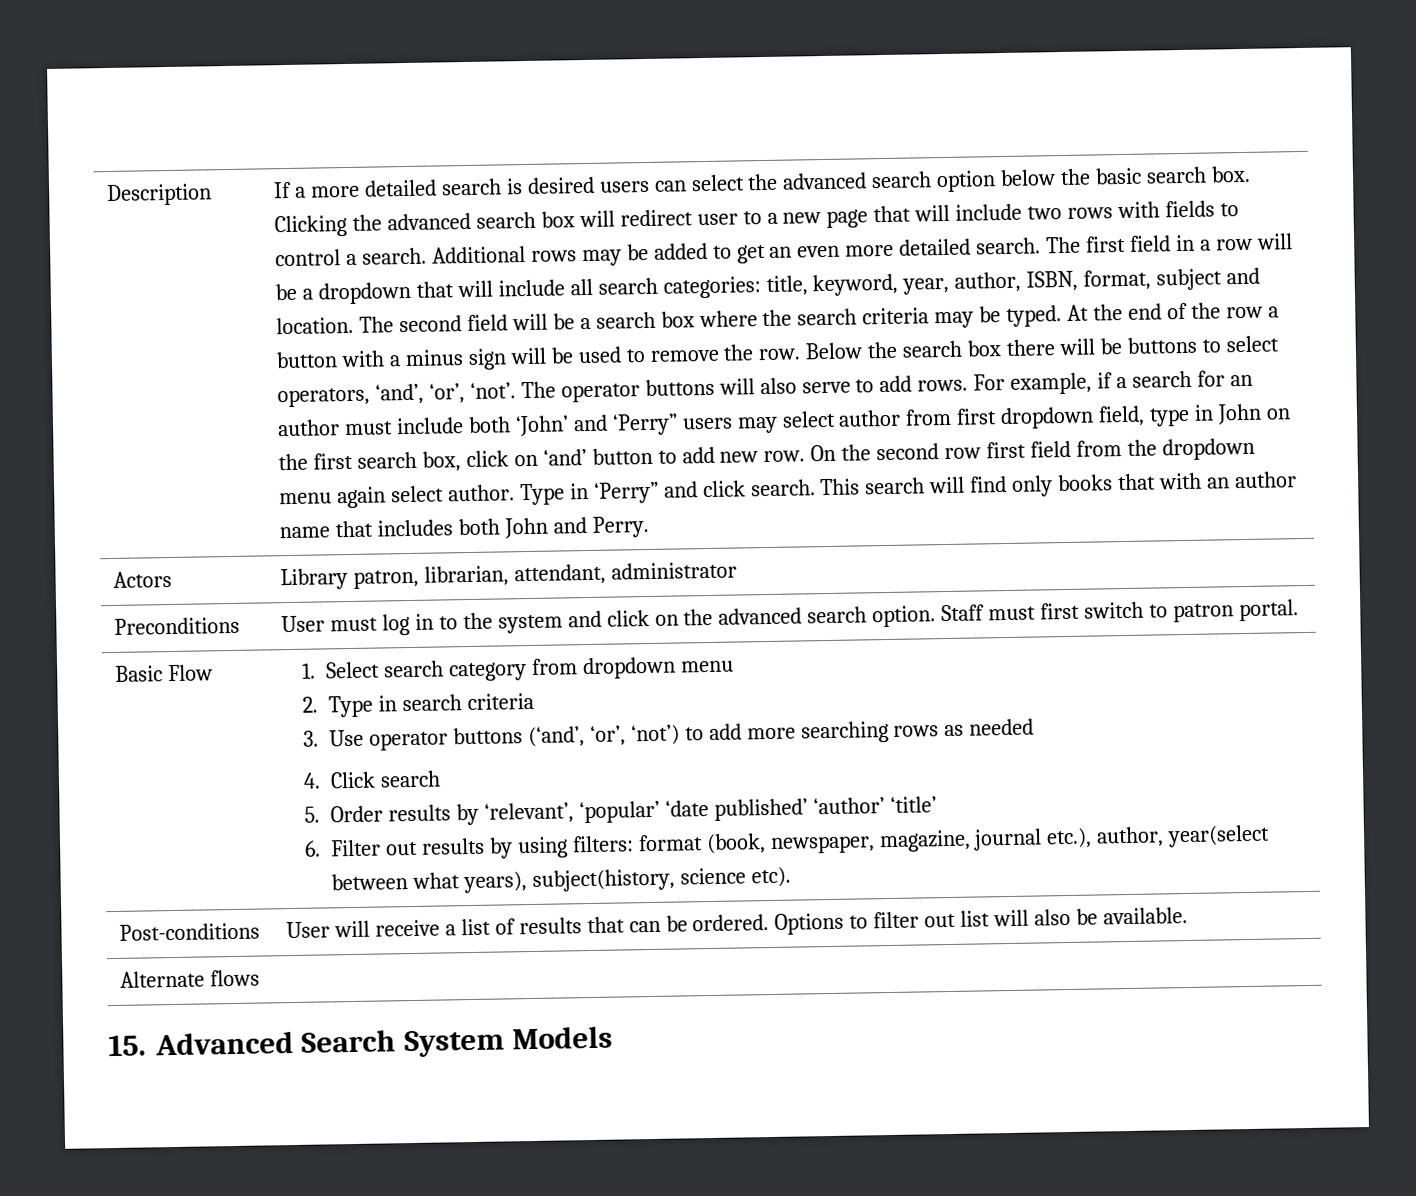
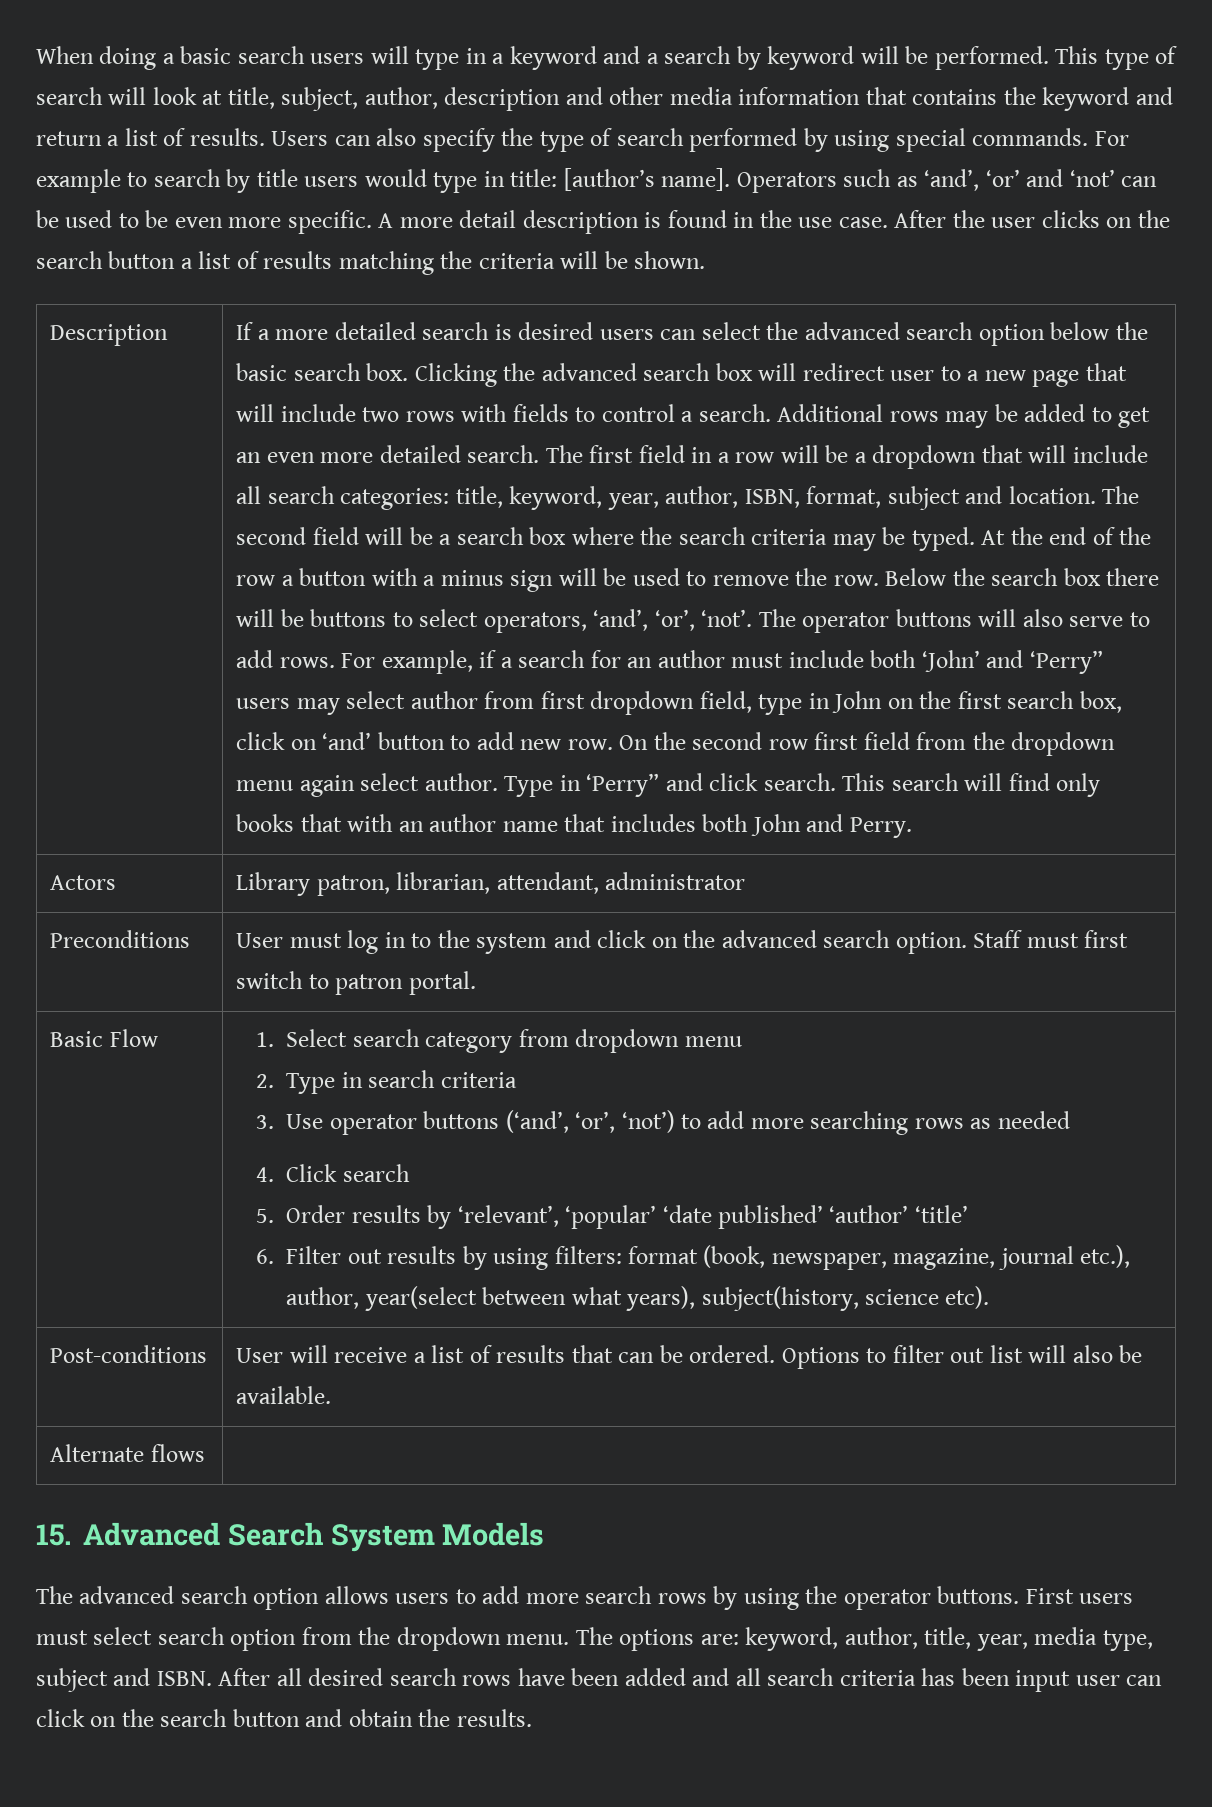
+ When doing a basic search users will type in a keyword and a search by keyword will be performed. This type of search will look at title, subject, author, description and other media information that contains the keyword and return a list of results. Users can also specify the type of search performed by using special commands. For example to search by title users would type in title: [author’s name]. Operators such as ‘and’, ‘or’ and ‘not’ can be used to be even more specific. A more detail description is found in the use case. After the user clicks on the search button a list of results matching the criteria will be shown.
+ The advanced search option allows users to add more search rows by using the operator buttons. First users must select search option from the dropdown menu. The options are: keyword, author, title, year, media type, subject and ISBN. After all desired search rows have been added and all search criteria has been input user can click on the search button and obtain the results.

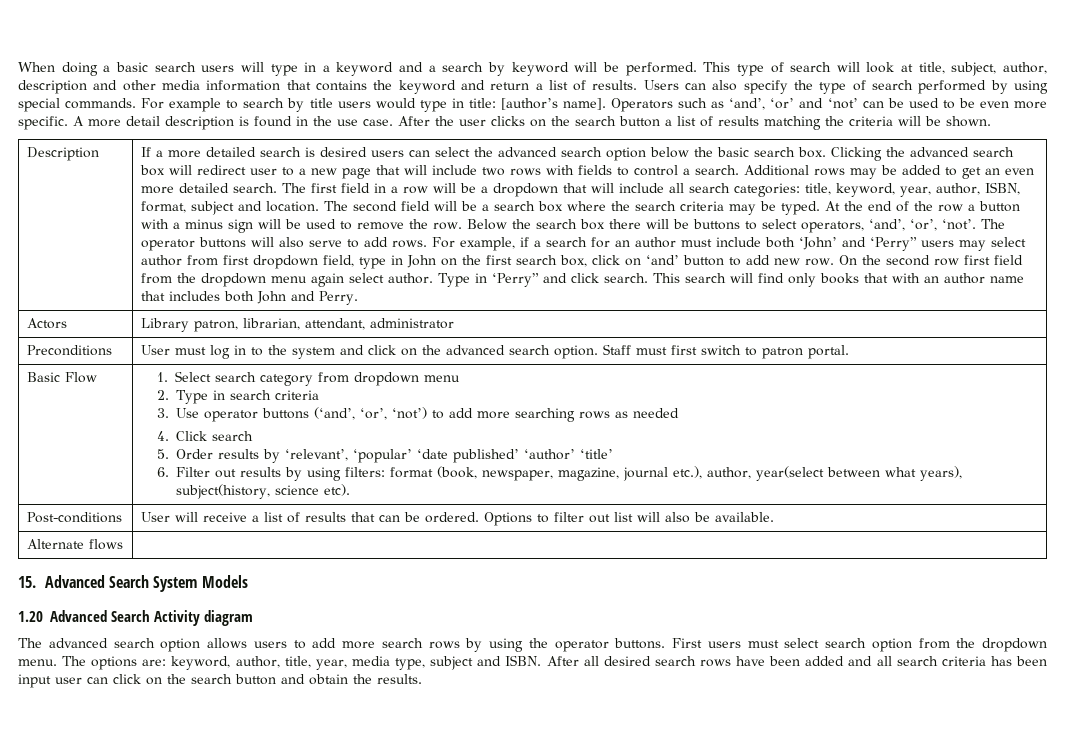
+ 1.20 Advanced Search Activity diagram

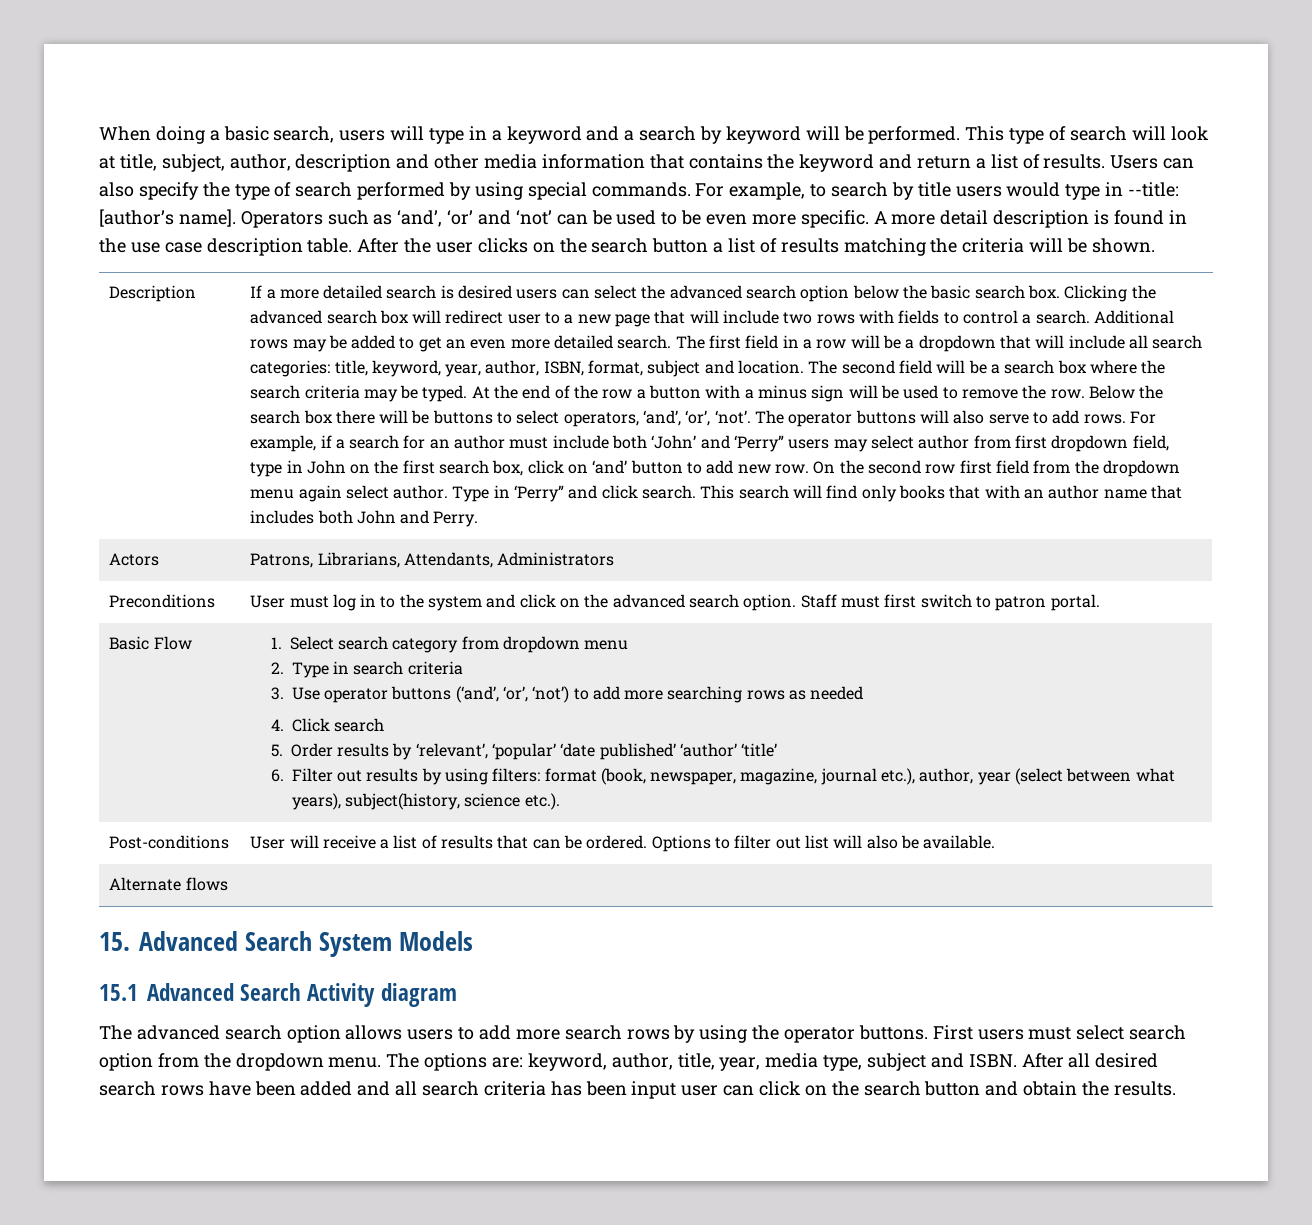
- When doing a basic search users will type in a keyword and a search by keyword will be performed.
+ When doing a basic search, users will type in a keyword and a search by keyword will be performed.
- For example to search by title users would type in title: [author’s name].
+ For example, to search by title users would type in --title: [author’s name].
- A more detail description is found in the use case.
+ A more detail description is found in the use case description table.
- Actors | Library patron, librarian, attendant, administrator
+ Actors | Patrons, Librarians, Attendants, Administrators
- 6. Filter out results by using filters: format (book, newspaper, magazine, journal etc.), author, year(select between what years), subject(history, science etc).
+ 6. Filter out results by using filters: format (book, newspaper, magazine, journal etc.), author, year (select between what years), subject(history, science etc.).
- 1.20 Advanced Search Activity diagram
+ 15.1 Advanced Search Activity diagram

